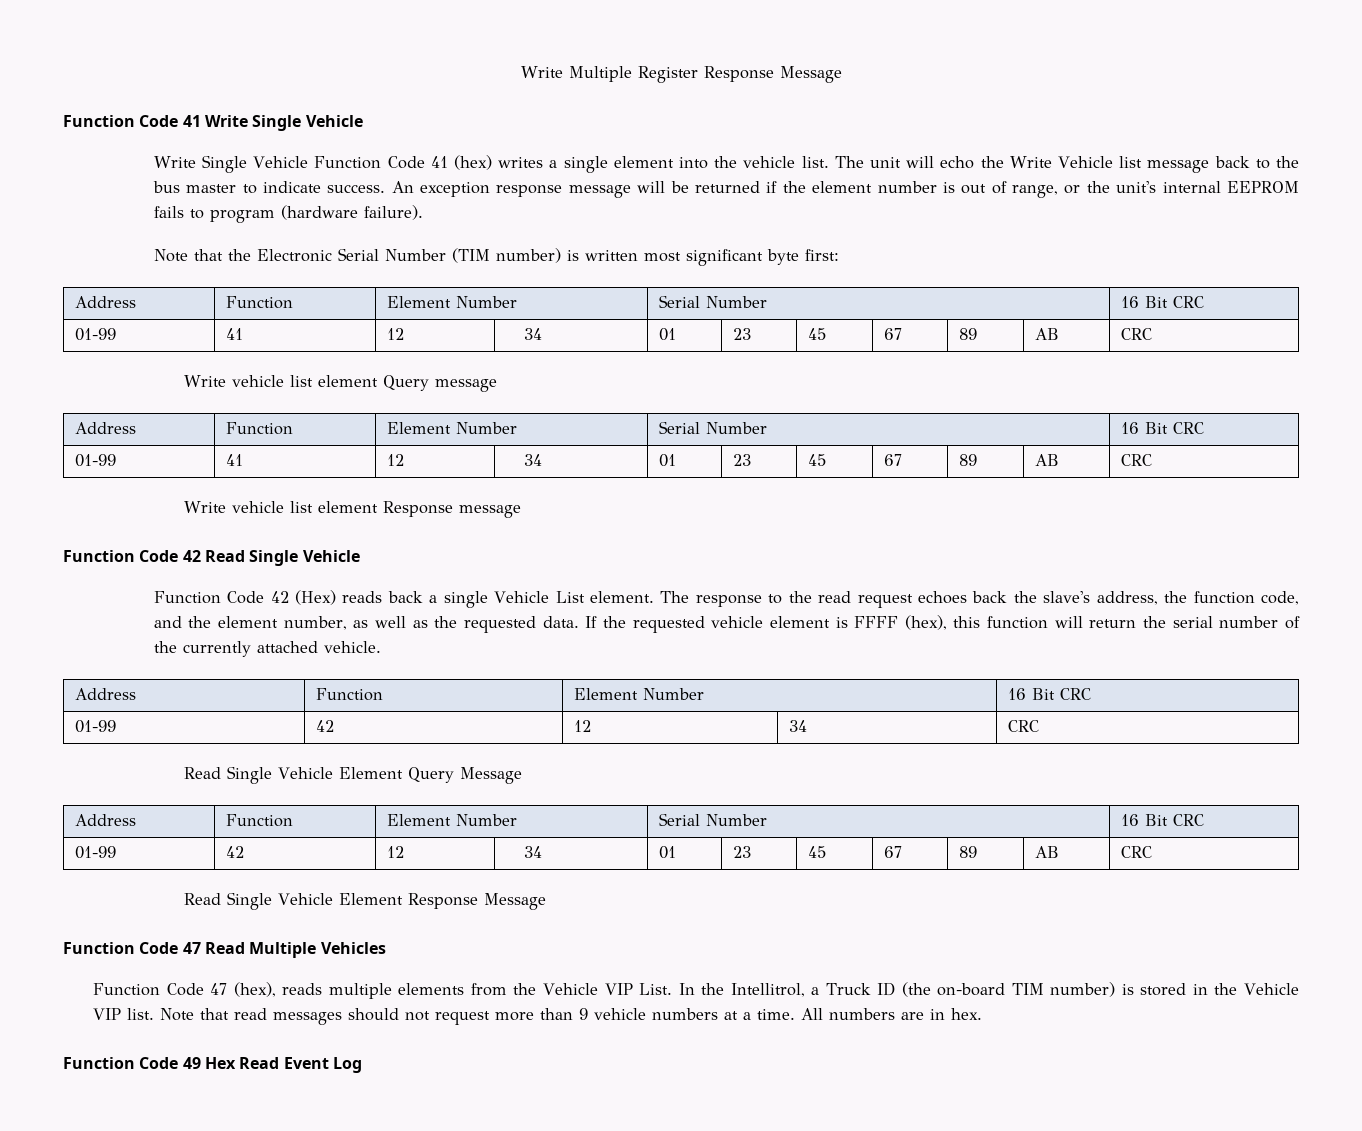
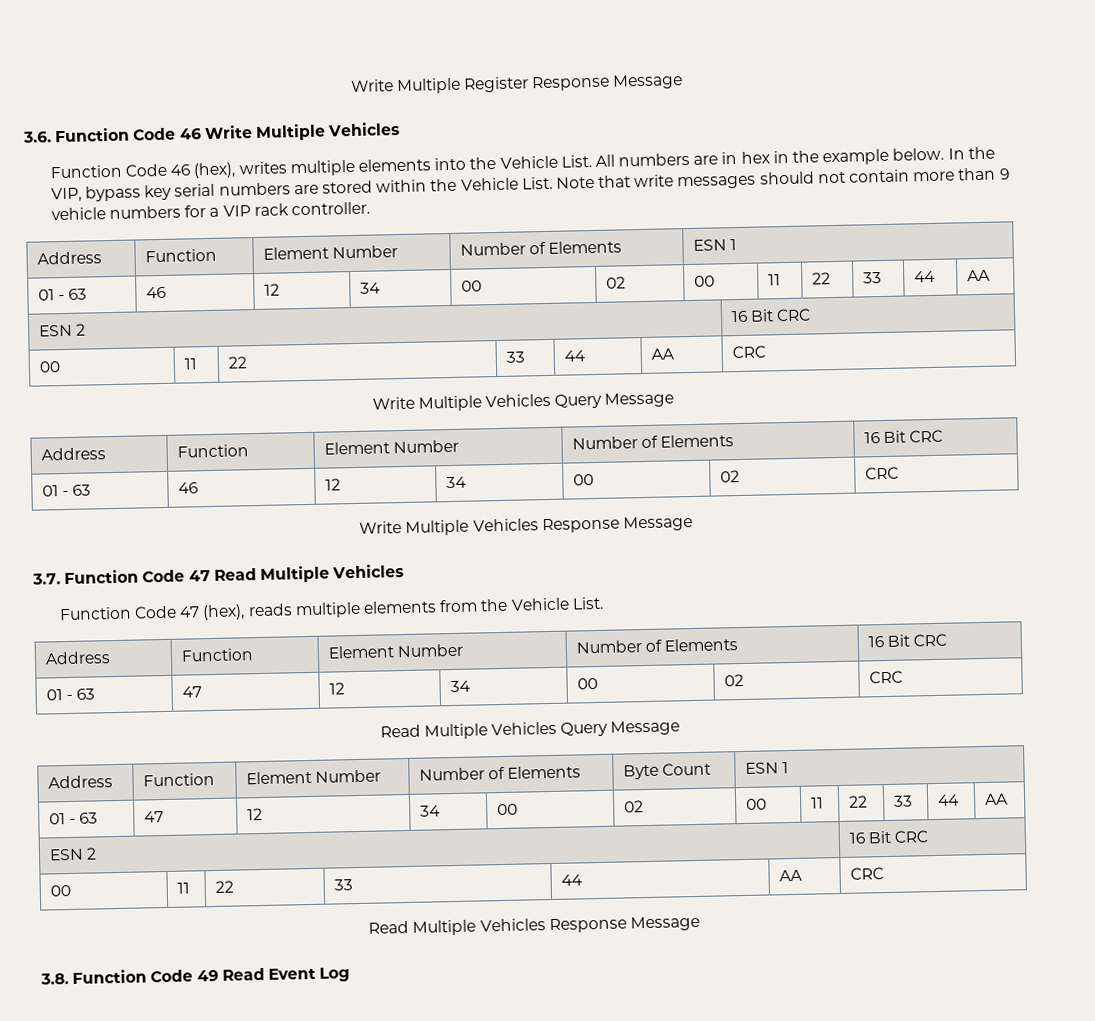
- Function Code 41 Write Single Vehicle
- Write Single Vehicle Function Code 41 (hex) writes a single element into the vehicle list. The unit will echo the Write Vehicle list message back to the bus master to indicate success. An exception response message will be returned if the element number is out of range, or the unit's internal EEPROM fails to program (hardware failure).
- Note that the Electronic Serial Number (TIM number) is written most significant byte first:
- Address | Function | Element Number | Serial Number | 16 Bit CRC
- 01-99 | 41 | 12 | 34 | 01 | 23 | 45 | 67 | 89 | AB | CRC
- Write vehicle list element Query message
- Address | Function | Element Number | Serial Number | 16 Bit CRC
- 01-99 | 41 | 12 | 34 | 01 | 23 | 45 | 67 | 89 | AB | CRC
- Write vehicle list element Response message
- Function Code 42 Read Single Vehicle
- Function Code 42 (Hex) reads back a single Vehicle List element. The response to the read request echoes back the slave's address, the function code, and the element number, as well as the requested data. If the requested vehicle element is FFFF (hex), this function will return the serial number of the currently attached vehicle.
- Address | Function | Element Number | 16 Bit CRC
- 01-99 | 42 | 12 | 34 | CRC
- Read Single Vehicle Element Query Message
- Address | Function | Element Number | Serial Number | 16 Bit CRC
- 01-99 | 42 | 12 | 34 | 01 | 23 | 45 | 67 | 89 | AB | CRC
- Read Single Vehicle Element Response Message
- Function Code 47 Read Multiple Vehicles
+ 3.6. Function Code 46 Write Multiple Vehicles
+ Function Code 46 (hex), writes multiple elements into the Vehicle List. All numbers are in hex in the example below. In the VIP, bypass key serial numbers are stored within the Vehicle List. Note that write messages should not contain more than 9 vehicle numbers for a VIP rack controller.
+ Address | Function | Element Number | Number of Elements | ESN 1
+ 01 - 63 | 46 | 12 | 34 | 00 | 02 | 00 | 11 | 22 | 33 | 44 | AA
+ ESN 2 | 16 Bit CRC
+ 00 | 11 | 22 | 33 | 44 | AA | CRC
+ Write Multiple Vehicles Query Message
+ Address | Function | Element Number | Number of Elements | 16 Bit CRC
+ 01 - 63 | 46 | 12 | 34 | 00 | 02 | CRC
+ Write Multiple Vehicles Response Message
+ 3.7. Function Code 47 Read Multiple Vehicles
- Function Code 47 (hex), reads multiple elements from the Vehicle VIP List. In the Intellitrol, a Truck ID (the on-board TIM number) is stored in the Vehicle VIP list. Note that read messages should not request more than 9 vehicle numbers at a time. All numbers are in hex.
- Function Code 49 Hex Read Event Log
+ Function Code 47 (hex), reads multiple elements from the Vehicle List.
+ Address | Function | Element Number | Number of Elements | 16 Bit CRC
+ 01 - 63 | 47 | 12 | 34 | 00 | 02 | CRC
+ Read Multiple Vehicles Query Message
+ Address | Function | Element Number | Number of Elements | Byte Count | ESN 1
+ 01 - 63 | 47 | 12 | 34 | 00 | 02 | 00 | 11 | 22 | 33 | 44 | AA
+ ESN 2 | 16 Bit CRC
+ 00 | 11 | 22 | 33 | 44 | AA | CRC
+ Read Multiple Vehicles Response Message
+ 3.8. Function Code 49 Read Event Log

